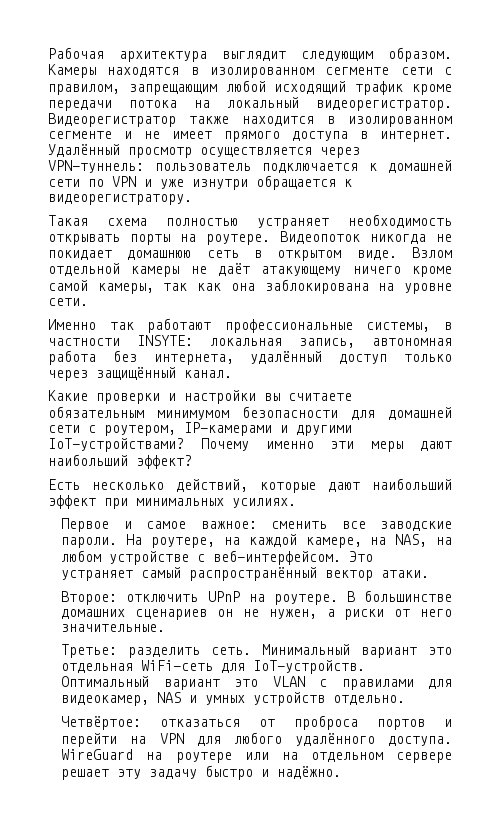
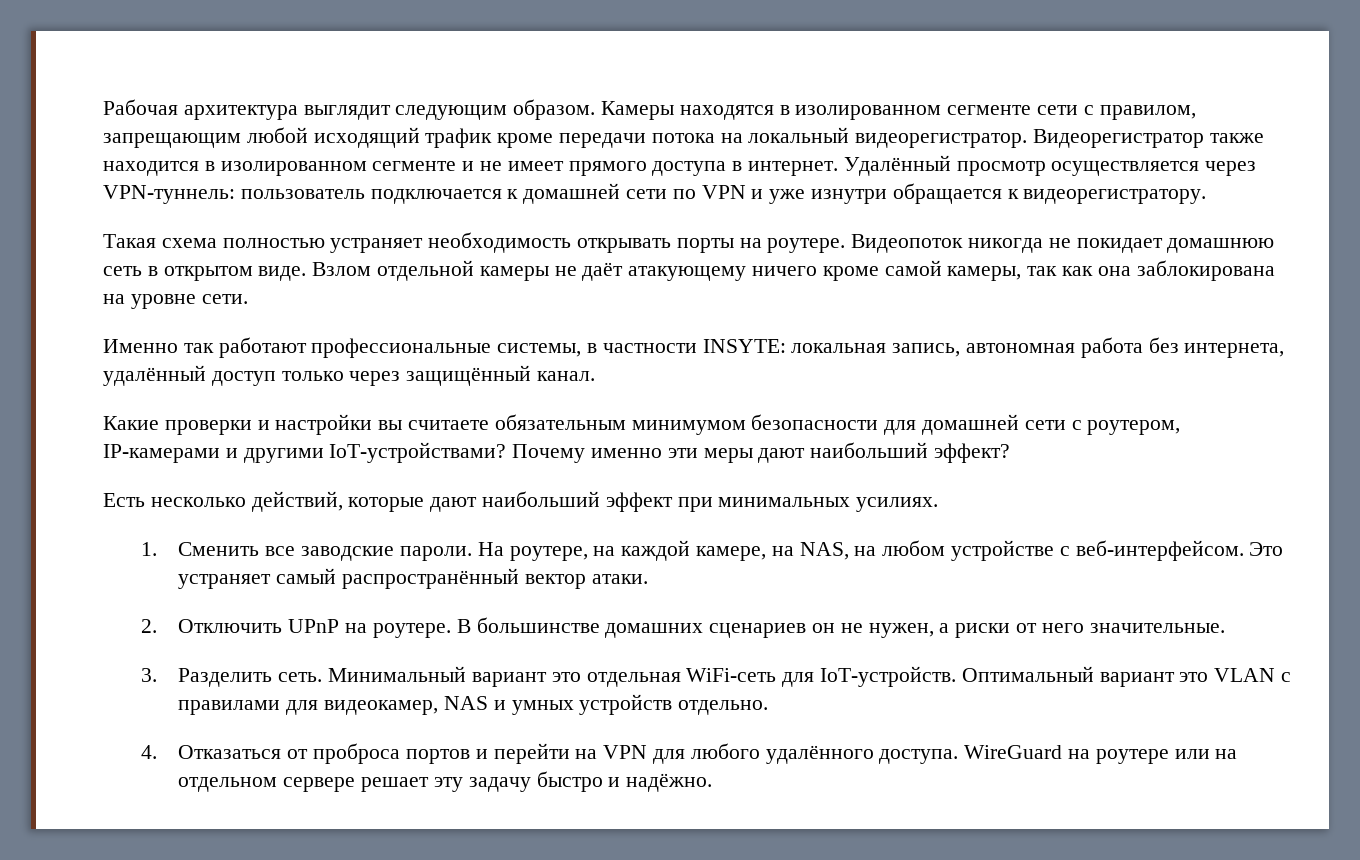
- Первое и самое важное: сменить все заводские пароли.
+ 1. Сменить все заводские пароли.
- Второе: отключить UPnP на роутере.
+ 2. Отключить UPnP на роутере.
- Третье: разделить сеть.
+ 3. Разделить сеть.
- Четвёртое: отказаться от проброса портов и перейти на VPN для любого удалённого доступа.
+ 4. Отказаться от проброса портов и перейти на VPN для любого удалённого доступа.

